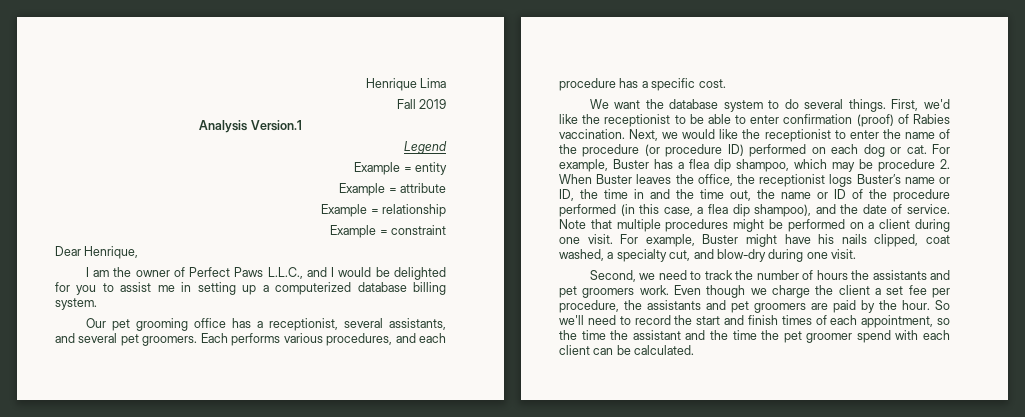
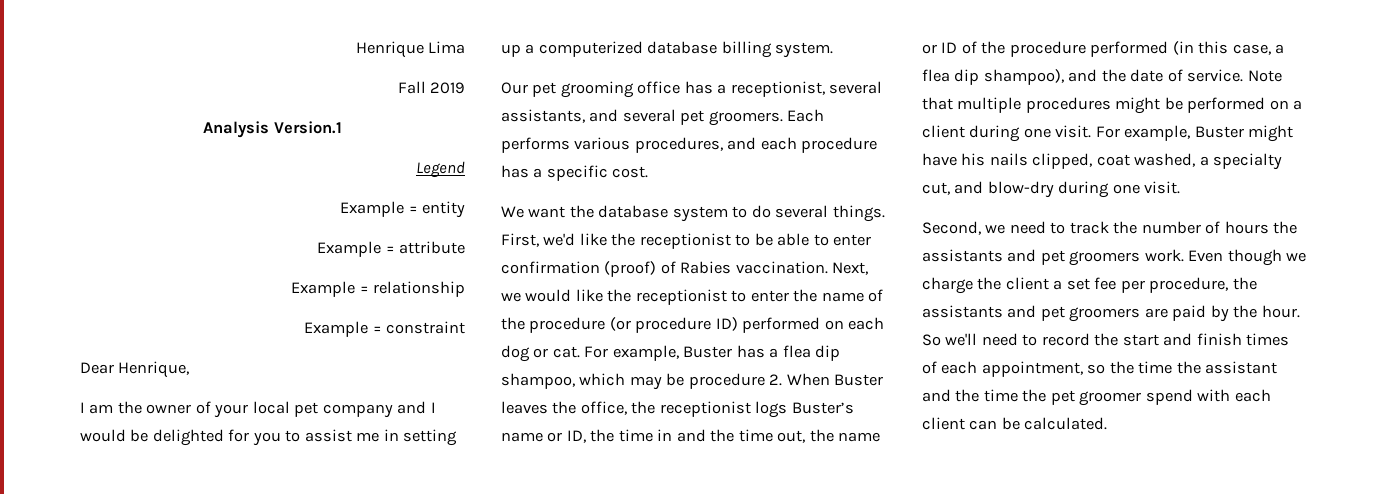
- I am the owner of Perfect Paws L.L.C., and I would be delighted for you to assist me in setting up a computerized database billing system.
+ I am the owner of your local pet company and I would be delighted for you to assist me in setting up a computerized database billing system.

